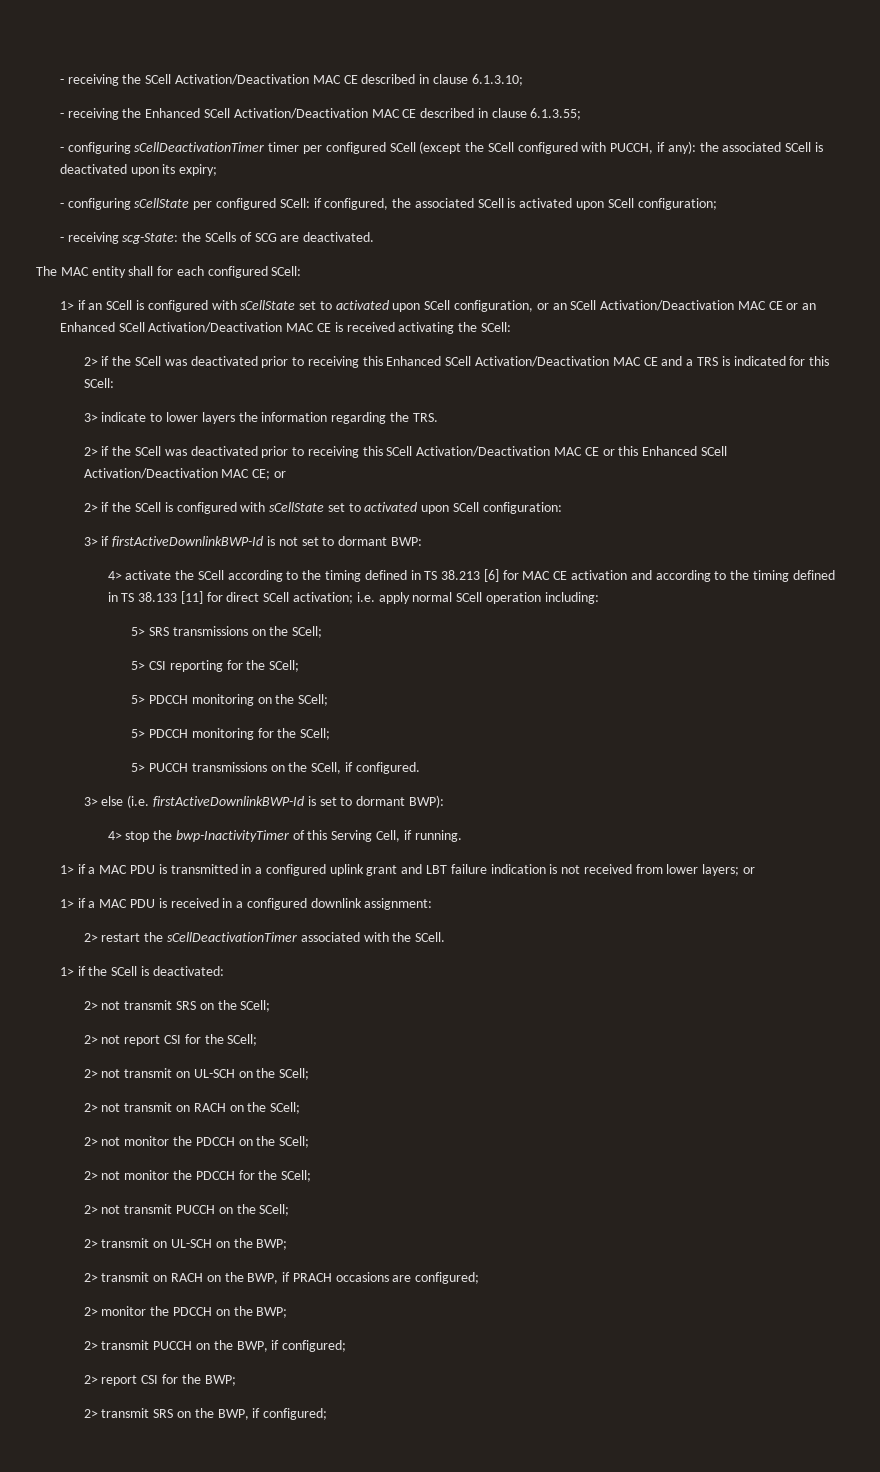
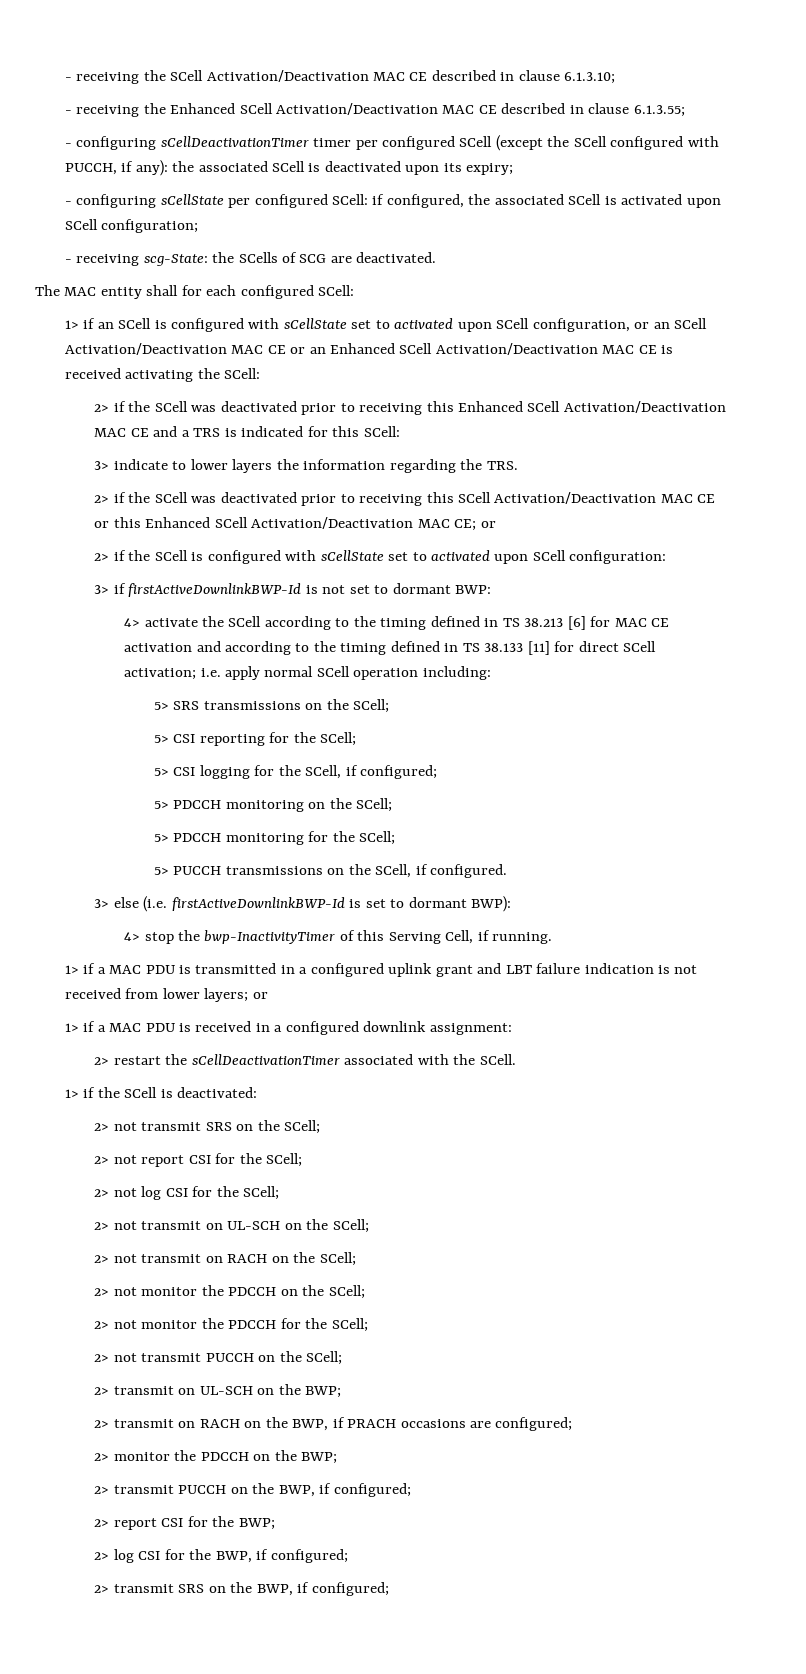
+ 5> CSI logging for the SCell, if configured;
+ 2> not log CSI for the SCell;
+ 2> log CSI for the BWP, if configured;

